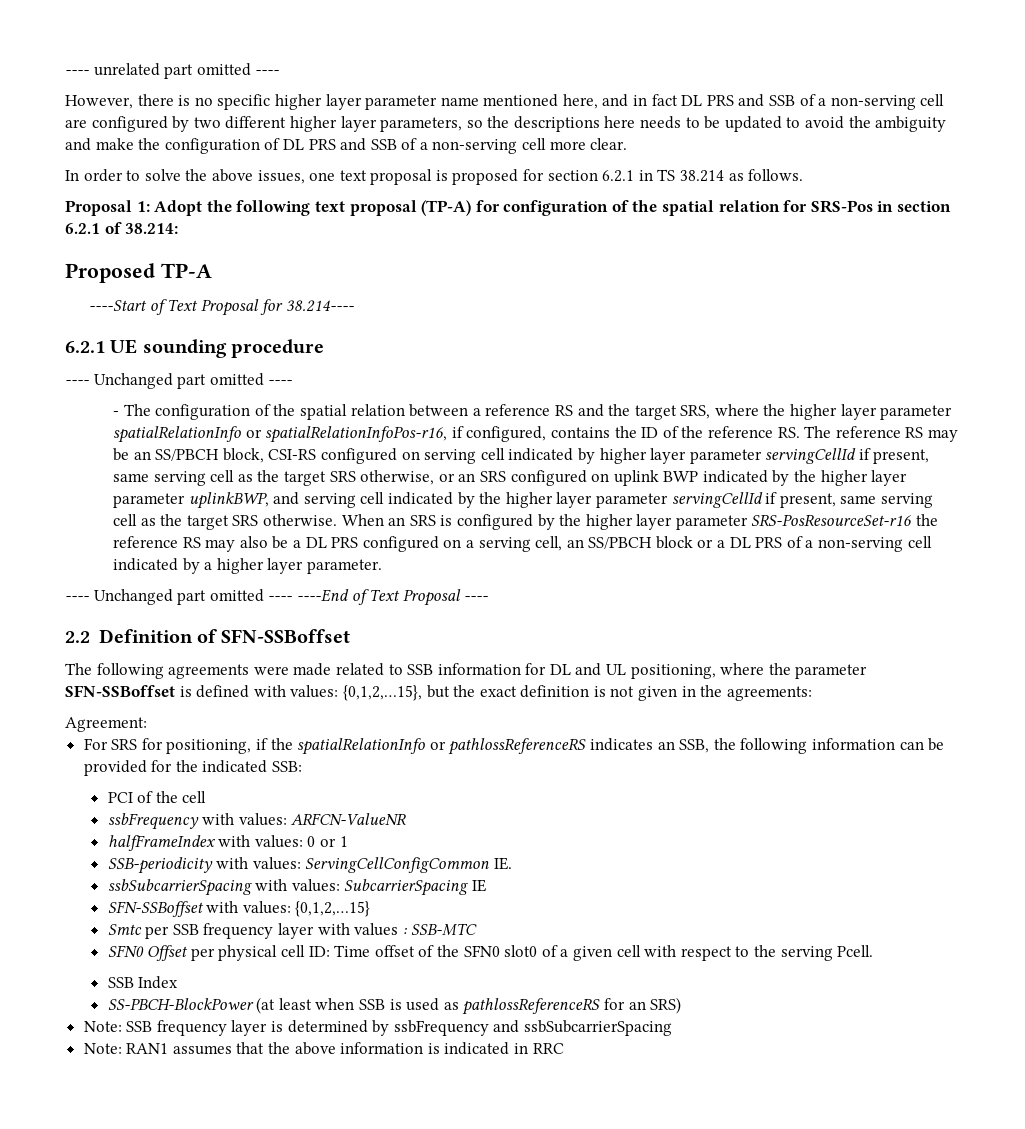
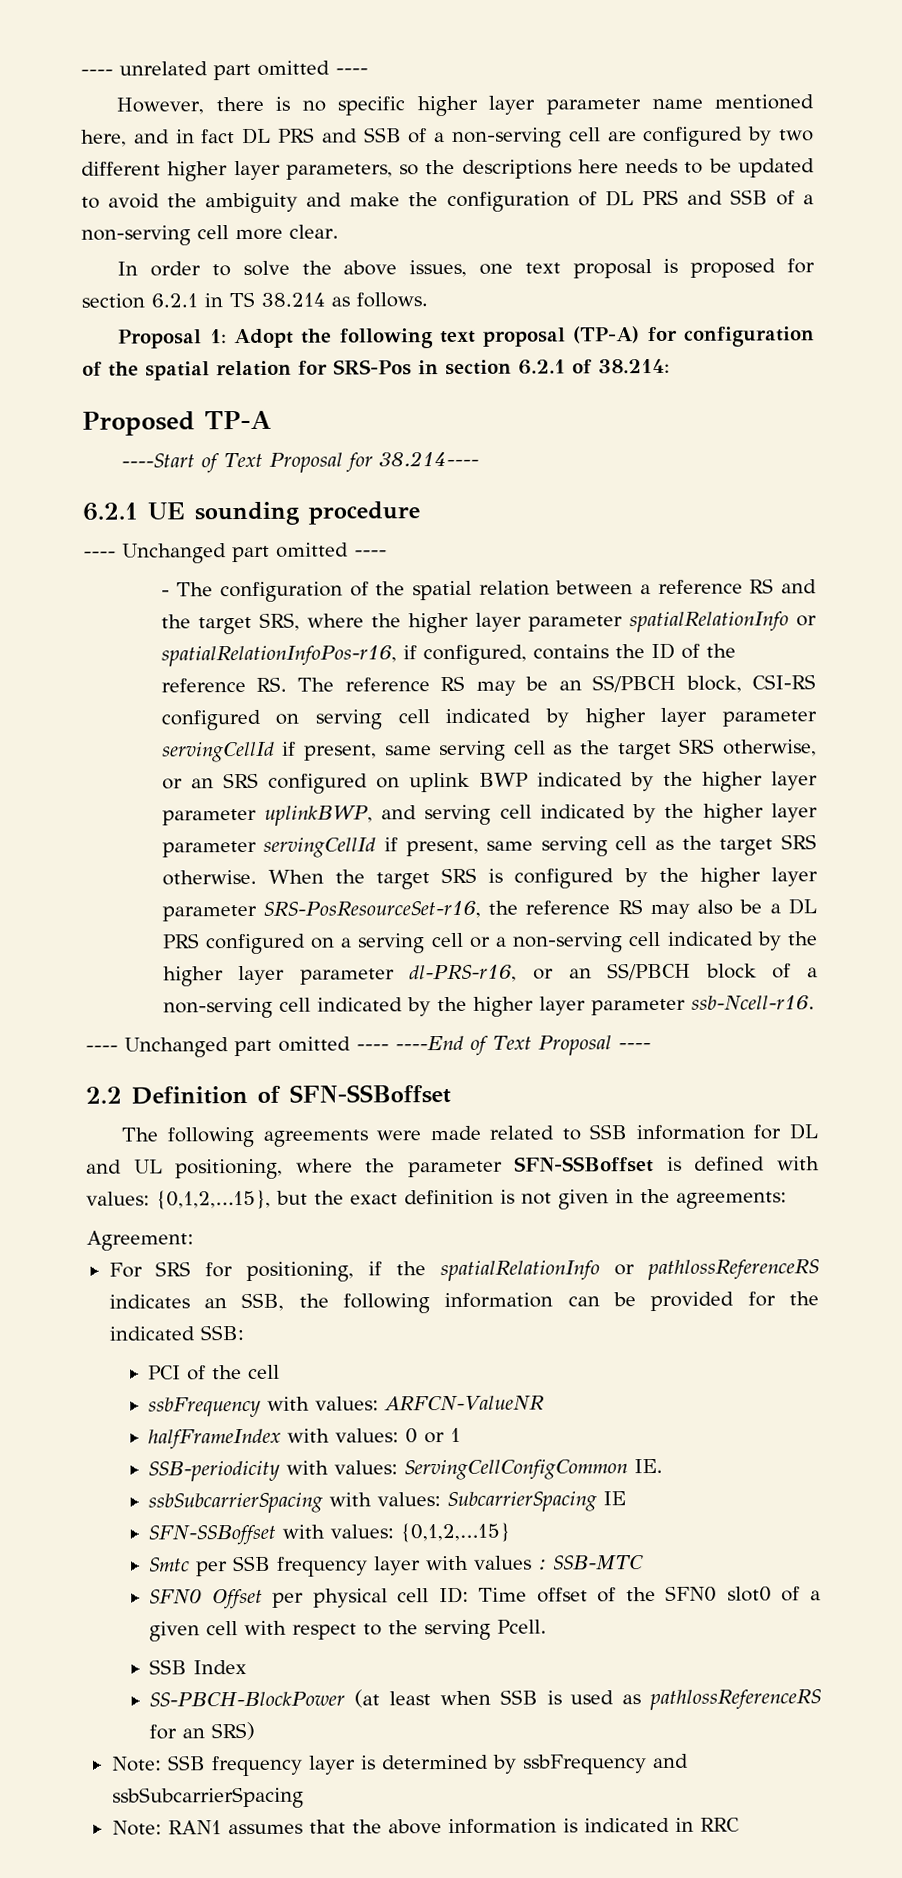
- When an SRS is configured by the higher layer parameter SRS-PosResourceSet-r16 the reference RS may also be a DL PRS configured on a serving cell, an SS/PBCH block or a DL PRS of a non-serving cell indicated by a higher layer parameter.
+ When the target SRS is configured by the higher layer parameter SRS-PosResourceSet-r16, the reference RS may also be a DL PRS configured on a serving cell or a non-serving cell indicated by the higher layer parameter dl-PRS-r16, or an SS/PBCH block of a non-serving cell indicated by the higher layer parameter ssb-Ncell-r16.

